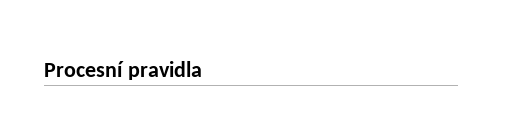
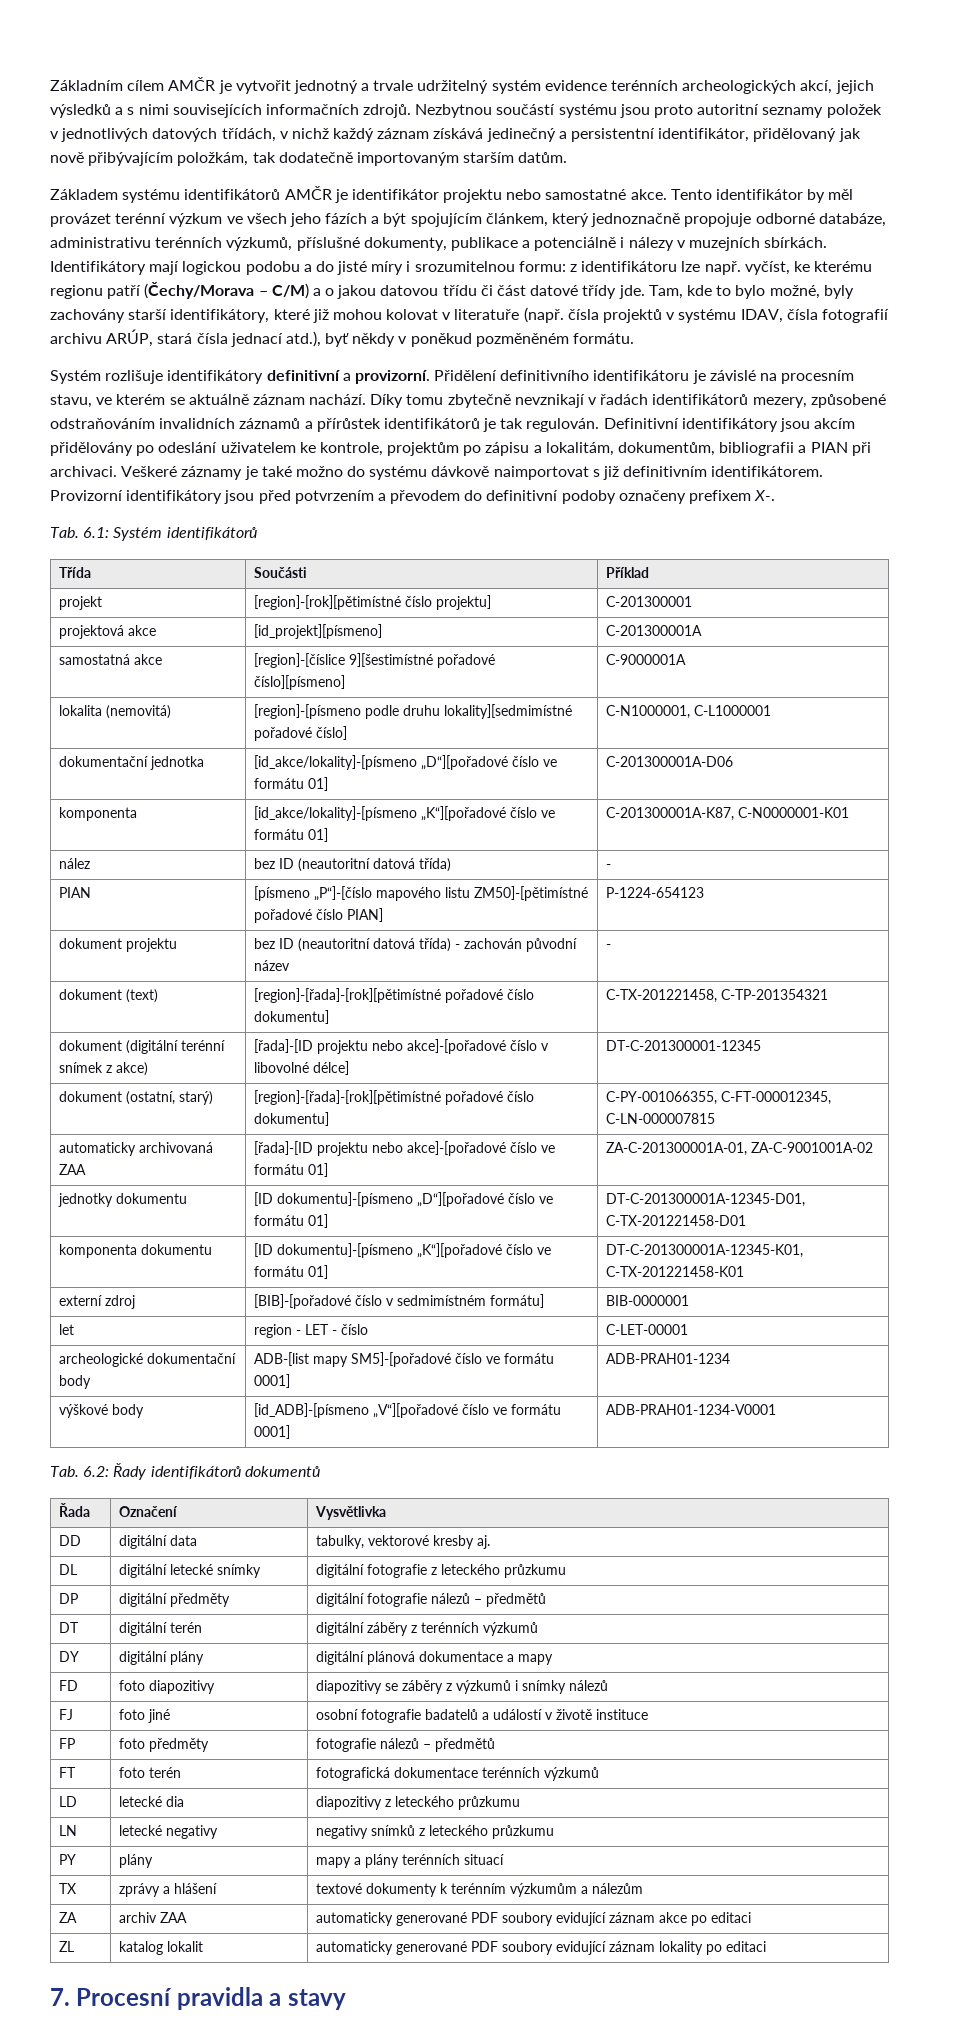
- Procesní pravidla
+ Základním cílem AMČR je vytvořit jednotný a trvale udržitelný systém evidence terénních archeologických akcí, jejich výsledků a s nimi souvisejících informačních zdrojů. Nezbytnou součástí systému jsou proto autoritní seznamy položek v jednotlivých datových třídách, v nichž každý záznam získává jedinečný a persistentní identifikátor, přidělovaný jak nově přibývajícím položkám, tak dodatečně importovaným starším datům.
+ Základem systému identifikátorů AMČR je identifikátor projektu nebo samostatné akce. Tento identifikátor by měl provázet terénní výzkum ve všech jeho fázích a být spojujícím článkem, který jednoznačně propojuje odborné databáze, administrativu terénních výzkumů, příslušné dokumenty, publikace a potenciálně i nálezy v muzejních sbírkách. Identifikátory mají logickou podobu a do jisté míry i srozumitelnou formu: z identifikátoru lze např. vyčíst, ke kterému regionu patří (Čechy/Morava – C/M) a o jakou datovou třídu či část datové třídy jde. Tam, kde to bylo možné, byly zachovány starší identifikátory, které již mohou kolovat v literatuře (např. čísla projektů v systému IDAV, čísla fotografií archivu ARÚP, stará čísla jednací atd.), byť někdy v poněkud pozměněném formátu.
+ Systém rozlišuje identifikátory definitivní a provizorní. Přidělení definitivního identifikátoru je závislé na procesním stavu, ve kterém se aktuálně záznam nachází. Díky tomu zbytečně nevznikají v řadách identifikátorů mezery, způsobené odstraňováním invalidních záznamů a přírůstek identifikátorů je tak regulován. Definitivní identifikátory jsou akcím přidělovány po odeslání uživatelem ke kontrole, projektům po zápisu a lokalitám, dokumentům, bibliografii a PIAN při archivaci. Veškeré záznamy je také možno do systému dávkově naimportovat s již definitivním identifikátorem. Provizorní identifikátory jsou před potvrzením a převodem do definitivní podoby označeny prefixem X-.
+ Tab. 6.1: Systém identifikátorů
+ Třída | Součásti | Příklad
+ projekt | [region]-[rok][pětimístné číslo projektu] | C-201300001
+ projektová akce | [id_projekt][písmeno] | C-201300001A
+ samostatná akce | [region]-[číslice 9][šestimístné pořadové číslo][písmeno] | C-9000001A
+ lokalita (nemovitá) | [region]-[písmeno podle druhu lokality][sedmimístné pořadové číslo] | C-N1000001, C-L1000001
+ dokumentační jednotka | [id_akce/lokality]-[písmeno „D“][pořadové číslo ve formátu 01] | C-201300001A-D06
+ komponenta | [id_akce/lokality]-[písmeno „K“][pořadové číslo ve formátu 01] | C-201300001A-K87, C-N0000001-K01
+ nález | bez ID (neautoritní datová třída) | -
+ PIAN | [písmeno „P“]-[číslo mapového listu ZM50]-[pětimístné pořadové číslo PIAN] | P-1224-654123
+ dokument projektu | bez ID (neautoritní datová třída) - zachován původní název | -
+ dokument (text) | [region]-[řada]-[rok][pětimístné pořadové číslo dokumentu] | C-TX-201221458, C-TP-201354321
+ dokument (digitální terénní snímek z akce) | [řada]-[ID projektu nebo akce]-[pořadové číslo v libovolné délce] | DT-C-201300001-12345
+ dokument (ostatní, starý) | [region]-[řada]-[rok][pětimístné pořadové číslo dokumentu] | C-PY-001066355, C-FT-000012345, C-LN-000007815
+ automaticky archivovaná ZAA | [řada]-[ID projektu nebo akce]-[pořadové číslo ve formátu 01] | ZA-C-201300001A-01, ZA-C-9001001A-02
+ jednotky dokumentu | [ID dokumentu]-[písmeno „D“][pořadové číslo ve formátu 01] | DT-C-201300001A-12345-D01, C-TX-201221458-D01
+ komponenta dokumentu | [ID dokumentu]-[písmeno „K“][pořadové číslo ve formátu 01] | DT-C-201300001A-12345-K01, C-TX-201221458-K01
+ externí zdroj | [BIB]-[pořadové číslo v sedmimístném formátu] | BIB-0000001
+ let | region - LET - číslo | C-LET-00001
+ archeologické dokumentační body | ADB-[list mapy SM5]-[pořadové číslo ve formátu 0001] | ADB-PRAH01-1234
+ výškové body | [id_ADB]-[písmeno „V“][pořadové číslo ve formátu 0001] | ADB-PRAH01-1234-V0001
+ Tab. 6.2: Řady identifikátorů dokumentů
+ Řada | Označení | Vysvětlivka
+ DD | digitální data | tabulky, vektorové kresby aj.
+ DL | digitální letecké snímky | digitální fotografie z leteckého průzkumu
+ DP | digitální předměty | digitální fotografie nálezů – předmětů
+ DT | digitální terén | digitální záběry z terénních výzkumů
+ DY | digitální plány | digitální plánová dokumentace a mapy
+ FD | foto diapozitivy | diapozitivy se záběry z výzkumů i snímky nálezů
+ FJ | foto jiné | osobní fotografie badatelů a událostí v životě instituce
+ FP | foto předměty | fotografie nálezů – předmětů
+ FT | foto terén | fotografická dokumentace terénních výzkumů
+ LD | letecké dia | diapozitivy z leteckého průzkumu
+ LN | letecké negativy | negativy snímků z leteckého průzkumu
+ PY | plány | mapy a plány terénních situací
+ TX | zprávy a hlášení | textové dokumenty k terénním výzkumům a nálezům
+ ZA | archiv ZAA | automaticky generované PDF soubory evidující záznam akce po editaci
+ ZL | katalog lokalit | automaticky generované PDF soubory evidující záznam lokality po editaci
+ 7. Procesní pravidla a stavy

